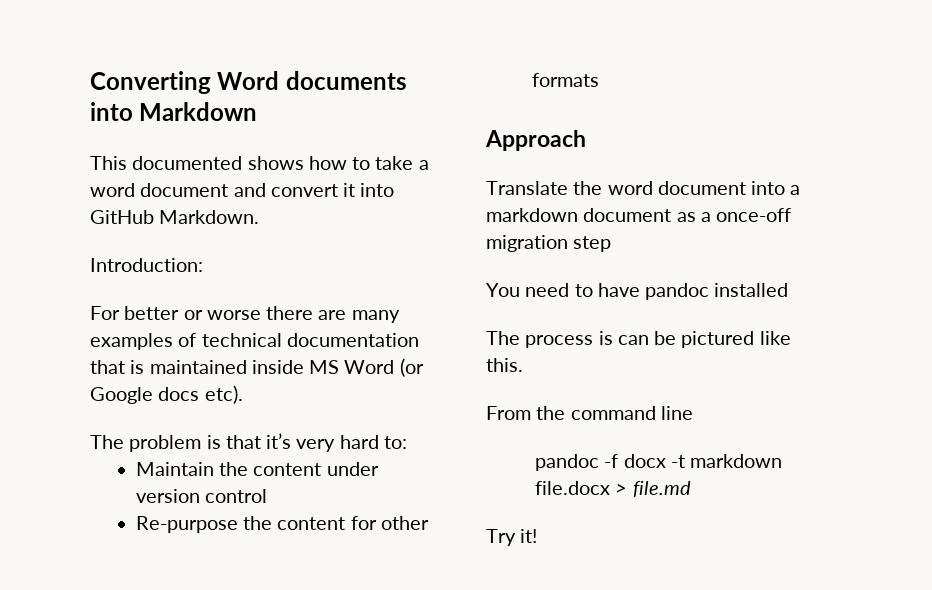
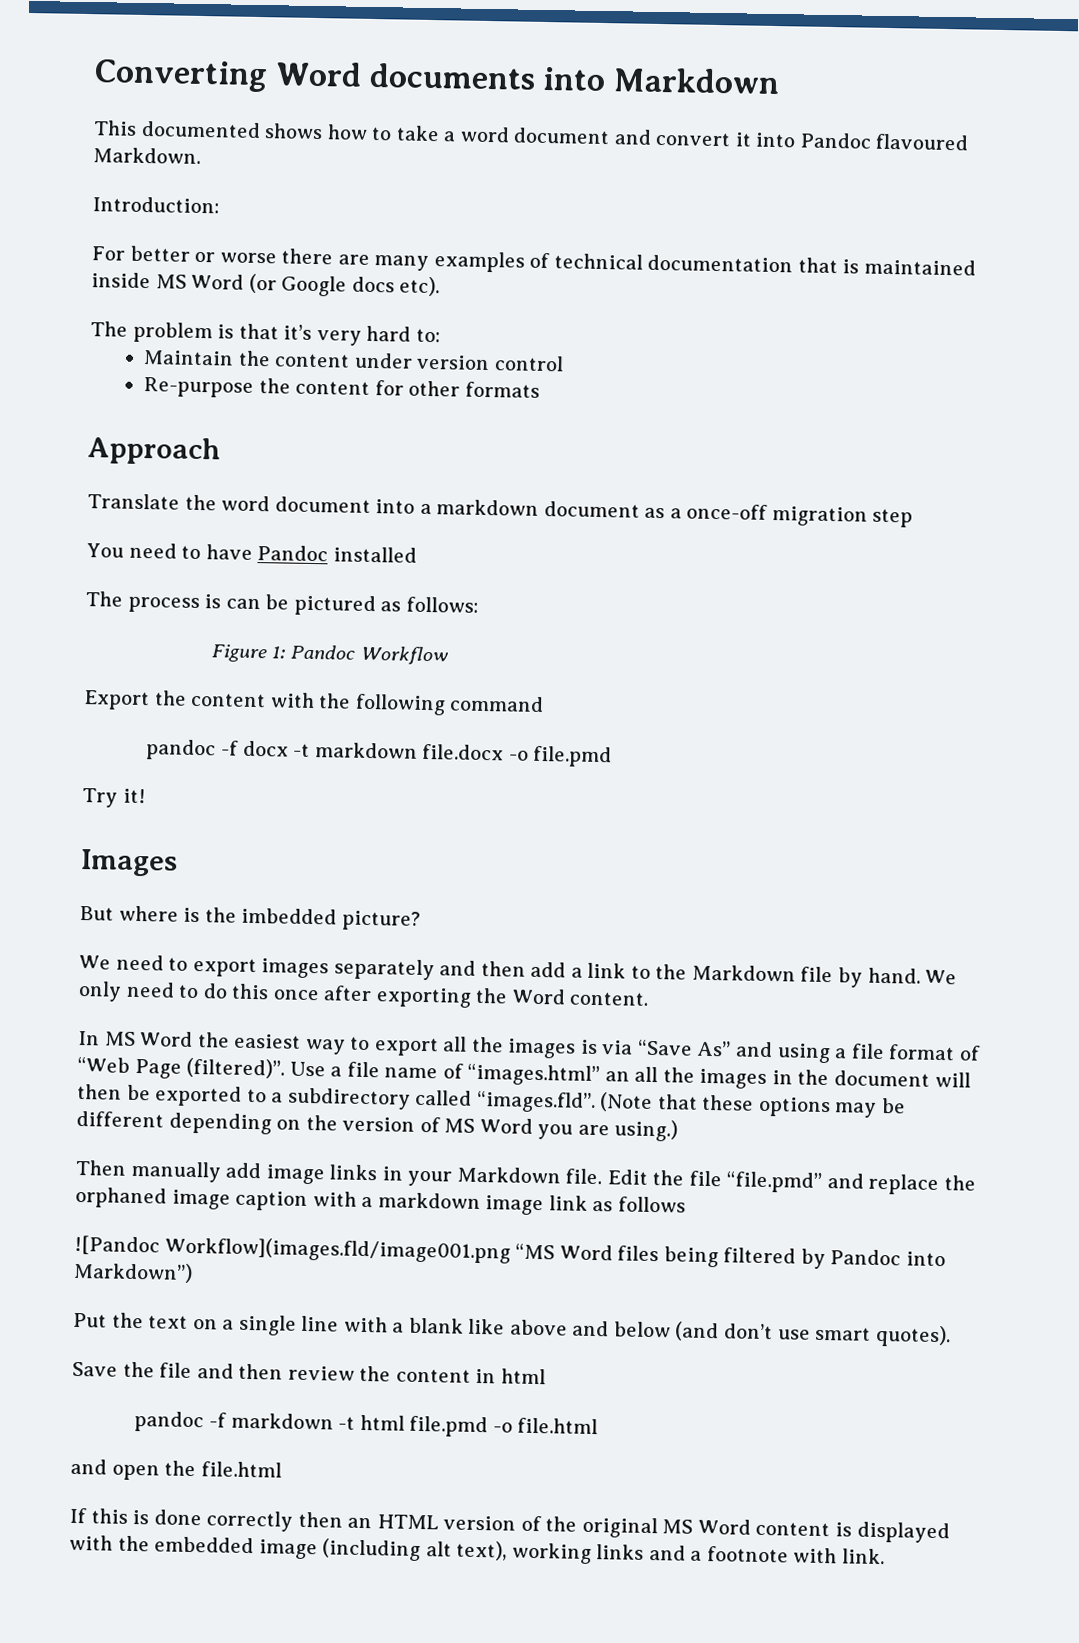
- This documented shows how to take a word document and convert it into GitHub Markdown.
+ This documented shows how to take a word document and convert it into Pandoc flavoured Markdown.
- You need to have pandoc installed
+ You need to have Pandoc installed
- The process is can be pictured like this.
- From the command line
+ The process is can be pictured as follows:
+ Figure 1: Pandoc Workflow
+ Export the content with the following command
- pandoc -f docx -t markdown file.docx > file.md
+ pandoc -f docx -t markdown file.docx -o file.pmd
+ Images
+ But where is the imbedded picture?
+ We need to export images separately and then add a link to the Markdown file by hand. We only need to do this once after exporting the Word content.
+ In MS Word the easiest way to export all the images is via “Save As” and using a file format of “Web Page (filtered)”. Use a file name of “images.html” an all the images in the document will then be exported to a subdirectory called “images.fld”. (Note that these options may be different depending on the version of MS Word you are using.)
+ Then manually add image links in your Markdown file. Edit the file “file.pmd” and replace the orphaned image caption with a markdown image link as follows
+ ![Pandoc Workflow](images.fld/image001.png “MS Word files being filtered by Pandoc into Markdown”)
+ Put the text on a single line with a blank like above and below (and don’t use smart quotes).
+ Save the file and then review the content in html
+ pandoc -f markdown -t html file.pmd -o file.html
+ and open the file.html
+ If this is done correctly then an HTML version of the original MS Word content is displayed with the embedded image (including alt text), working links and a footnote with link.

